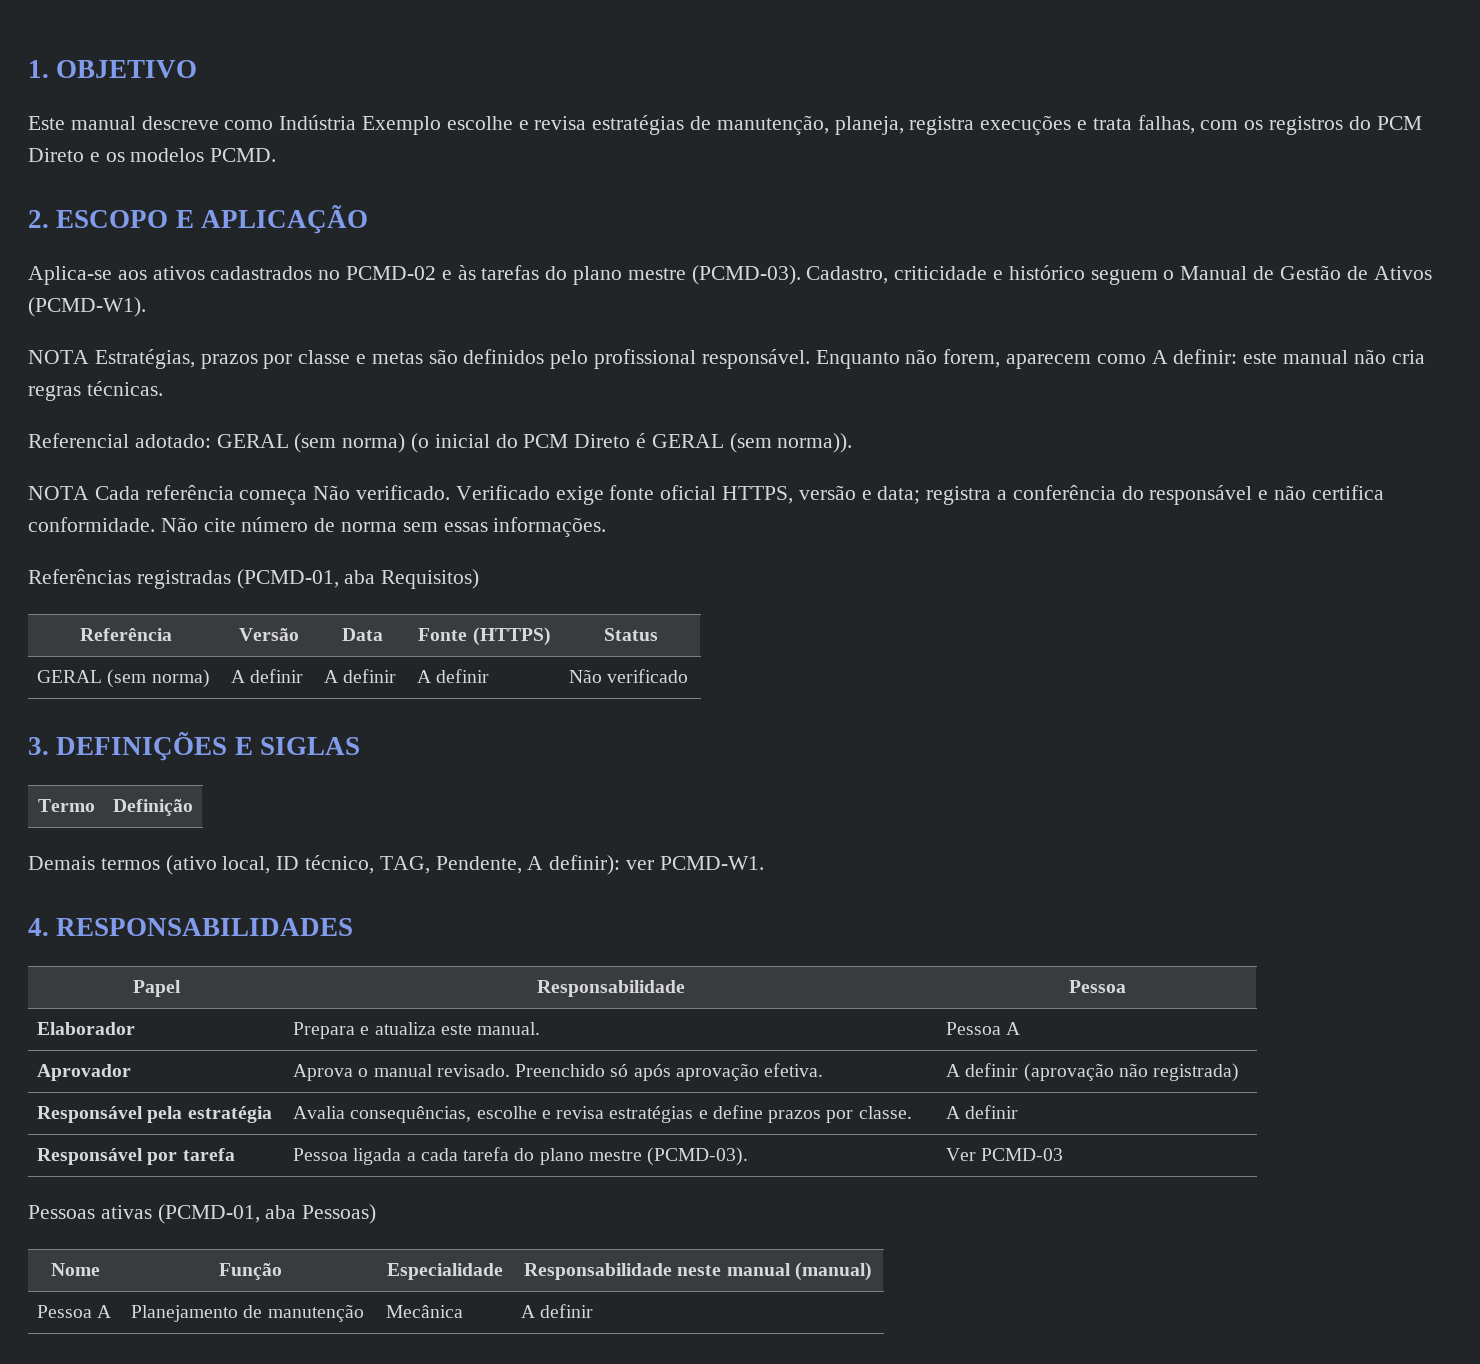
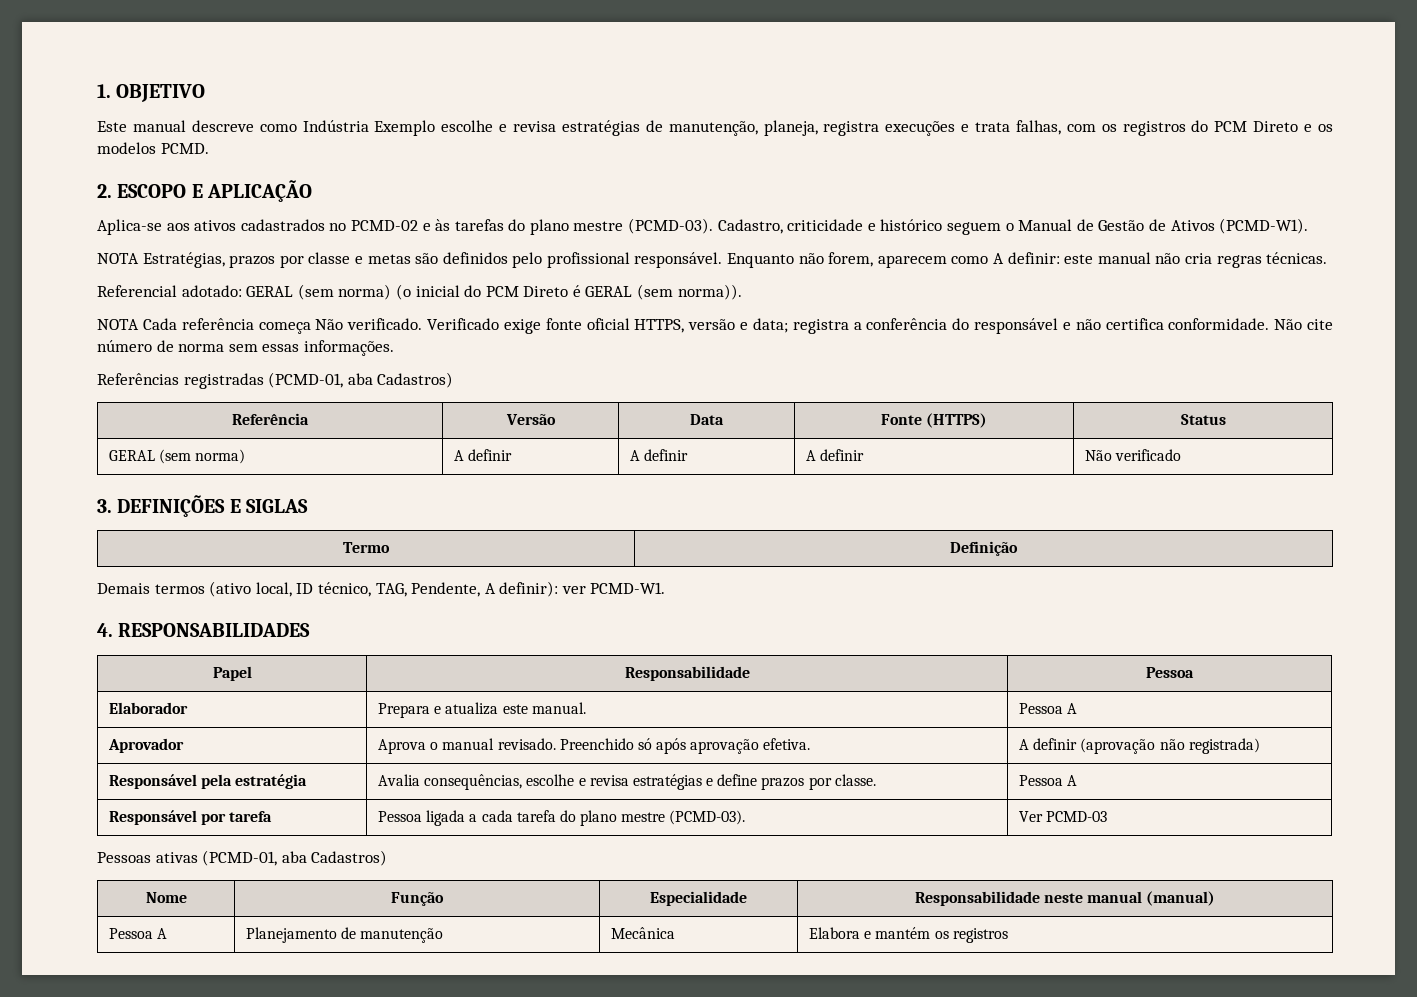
- Referências registradas (PCMD-01, aba Requisitos)
+ Referências registradas (PCMD-01, aba Cadastros)
- Responsável pela estratégia | Avalia consequências, escolhe e revisa estratégias e define prazos por classe. | A definir
+ Responsável pela estratégia | Avalia consequências, escolhe e revisa estratégias e define prazos por classe. | Pessoa A
- Pessoas ativas (PCMD-01, aba Pessoas)
+ Pessoas ativas (PCMD-01, aba Cadastros)
- Pessoa A | Planejamento de manutenção | Mecânica | A definir
+ Pessoa A | Planejamento de manutenção | Mecânica | Elabora e mantém os registros

